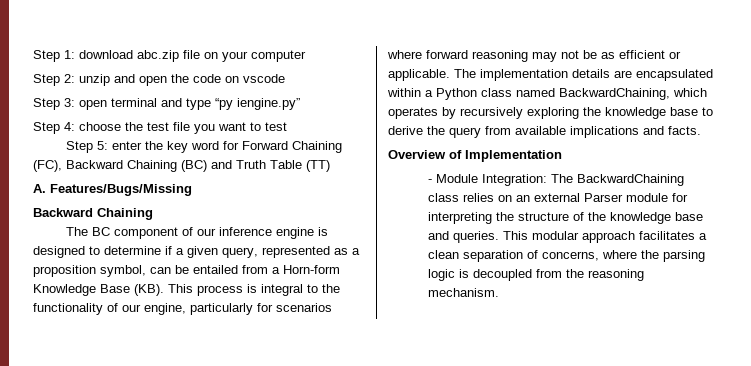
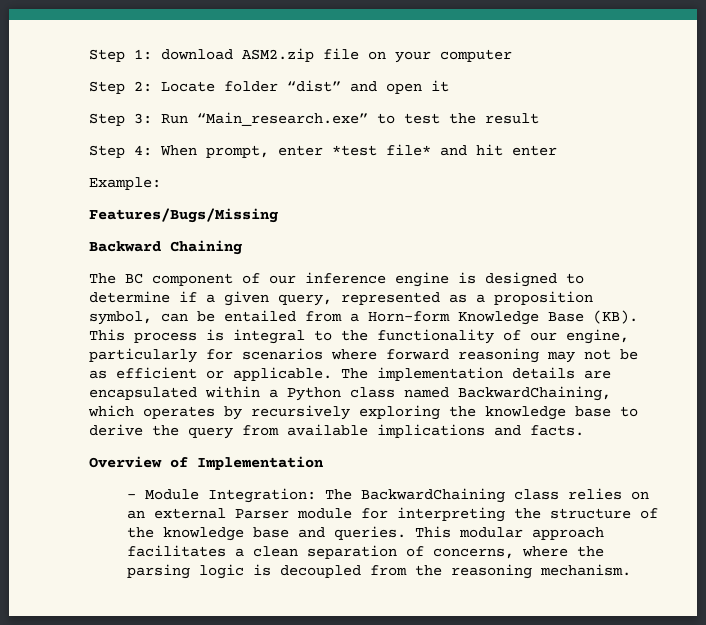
- Step 1: download abc.zip file on your computer
+ Step 1: download ASM2.zip file on your computer
- Step 2: unzip and open the code on vscode
- Step 3: open terminal and type “py iengine.py”
- Step 4: choose the test file you want to test
- Step 5: enter the key word for Forward Chaining (FC), Backward Chaining (BC) and Truth Table (TT)
- A. Features/Bugs/Missing
+ Step 2: Locate folder “dist” and open it
+ Step 3: Run “Main_research.exe” to test the result
+ Step 4: When prompt, enter *test file* and hit enter
+ Example:
+ Features/Bugs/Missing

